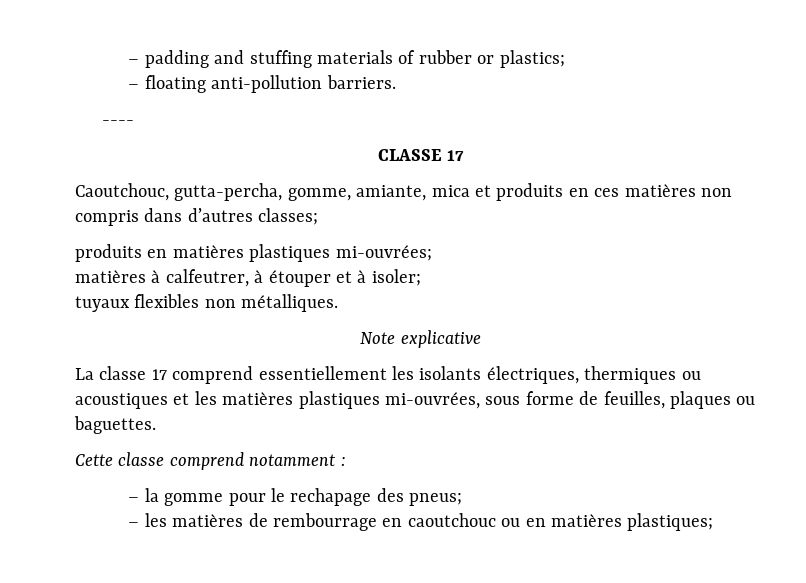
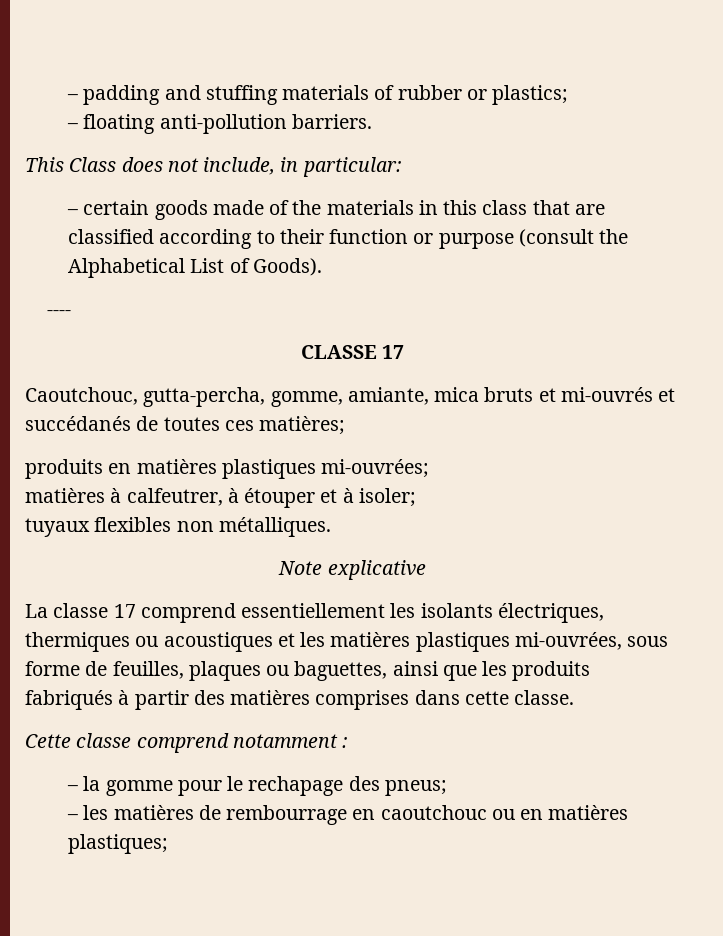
+ This Class does not include, in particular:
+ – certain goods made of the materials in this class that are classified according to their function or purpose (consult the Alphabetical List of Goods).
- Caoutchouc, gutta-percha, gomme, amiante, mica et produits en ces matières non compris dans d’autres classes;
+ Caoutchouc, gutta-percha, gomme, amiante, mica bruts et mi-ouvrés et succédanés de toutes ces matières;
- La classe 17 comprend essentiellement les isolants électriques, thermiques ou acoustiques et les matières plastiques mi-ouvrées, sous forme de feuilles, plaques ou baguettes.
+ La classe 17 comprend essentiellement les isolants électriques, thermiques ou acoustiques et les matières plastiques mi-ouvrées, sous forme de feuilles, plaques ou baguettes, ainsi que les produits fabriqués à partir des matières comprises dans cette classe.

